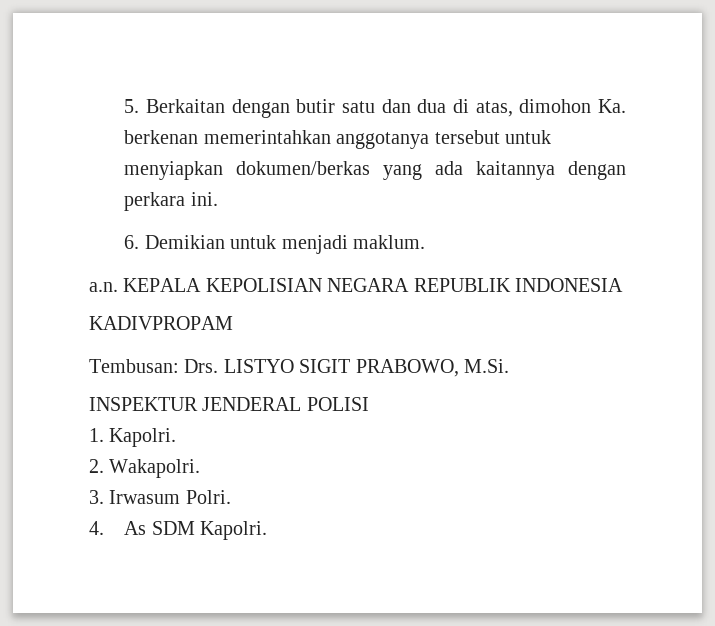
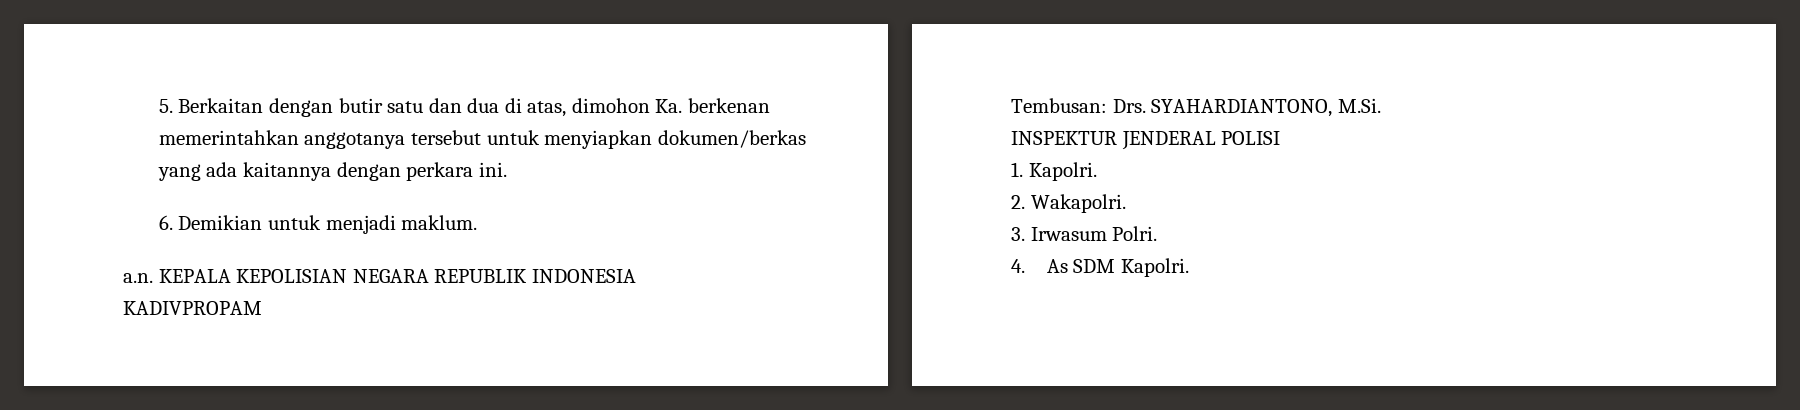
- Tembusan: Drs. LISTYO SIGIT PRABOWO, M.Si.
+ Tembusan: Drs. SYAHARDIANTONO, M.Si.

